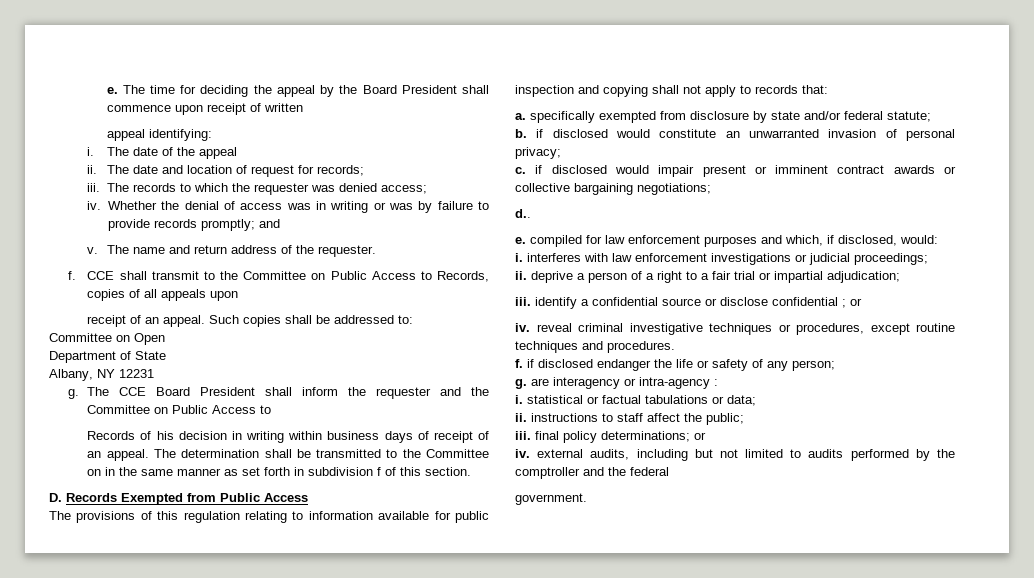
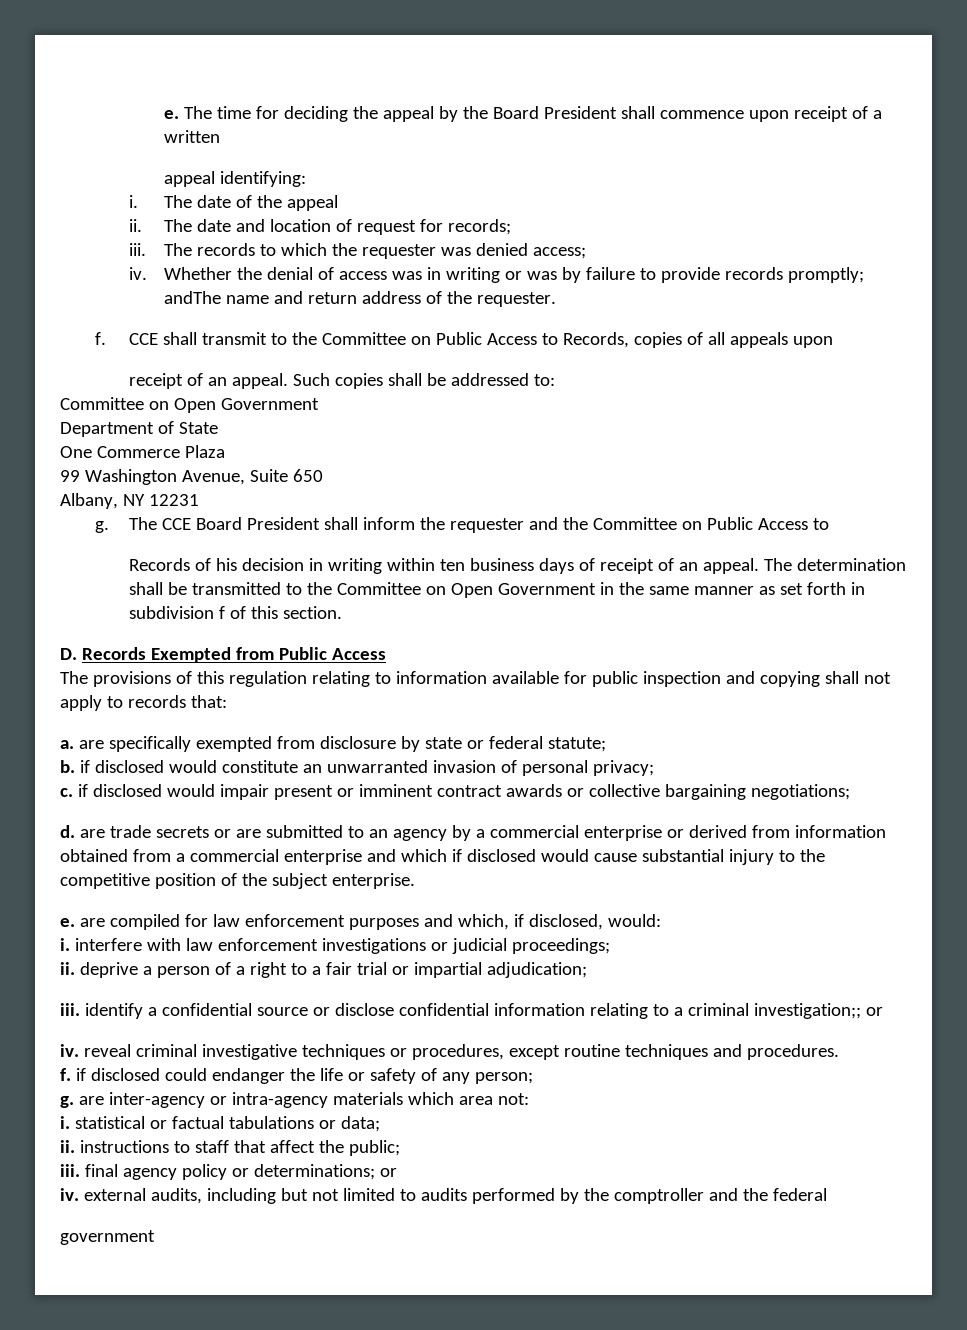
- The time for deciding the appeal by the Board President shall commence upon receipt of written
+ The time for deciding the appeal by the Board President shall commence upon receipt of a written
- Whether the denial of access was in writing or was by failure to provide records promptly; and
- v. The name and return address of the requester.
+ Whether the denial of access was in writing or was by failure to provide records promptly; andThe name and return address of the requester.
  Such copies shall be addressed to:
- Committee on Open
+ Committee on Open Government
+ One Commerce Plaza
+ 99 Washington Avenue, Suite 650
- Records of his decision in writing within business days of receipt of an appeal.
+ Records of his decision in writing within ten business days of receipt of an appeal.
- The determination shall be transmitted to the Committee on in the same manner as set forth in subdivision f of this section.
+ The determination shall be transmitted to the Committee on Open Government in the same manner as set forth in subdivision f of this section.
- a. specifically exempted from disclosure by state and/or federal statute;
+ a. are specifically exempted from disclosure by state or federal statute;
- d..
- e. compiled for law enforcement purposes and which, if disclosed, would:
+ d. are trade secrets or are submitted to an agency by a commercial enterprise or derived from information obtained from a commercial enterprise and which if disclosed would cause substantial injury to the competitive position of the subject enterprise.
+ e. are compiled for law enforcement purposes and which, if disclosed, would:
- i. interferes with law enforcement investigations or judicial proceedings;
+ i. interfere with law enforcement investigations or judicial proceedings;
- iii. identify a confidential source or disclose confidential ; or
+ iii. identify a confidential source or disclose confidential information relating to a criminal investigation;; or
- f. if disclosed endanger the life or safety of any person;
+ f. if disclosed could endanger the life or safety of any person;
- g. are interagency or intra-agency :
+ g. are inter-agency or intra-agency materials which area not:
- ii. instructions to staff affect the public;
+ ii. instructions to staff that affect the public;
- iii. final policy determinations; or
+ iii. final agency policy or determinations; or
- government.
+ government

